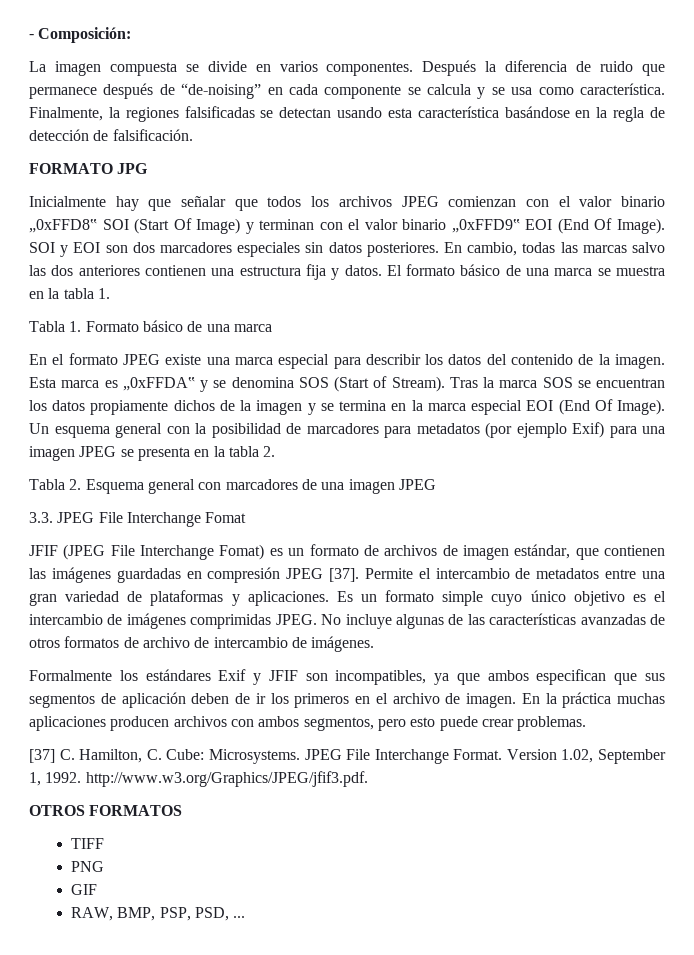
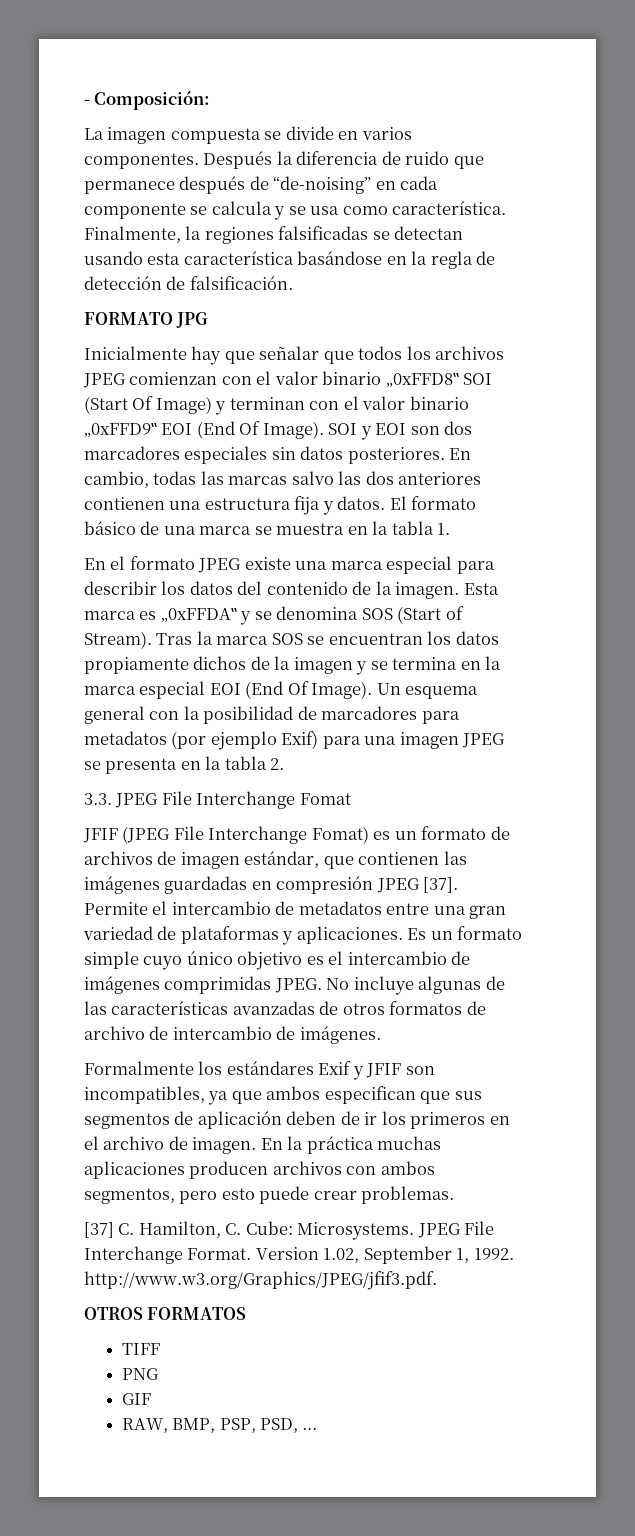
- Tabla 1. Formato básico de una marca
- Tabla 2. Esquema general con marcadores de una imagen JPEG

